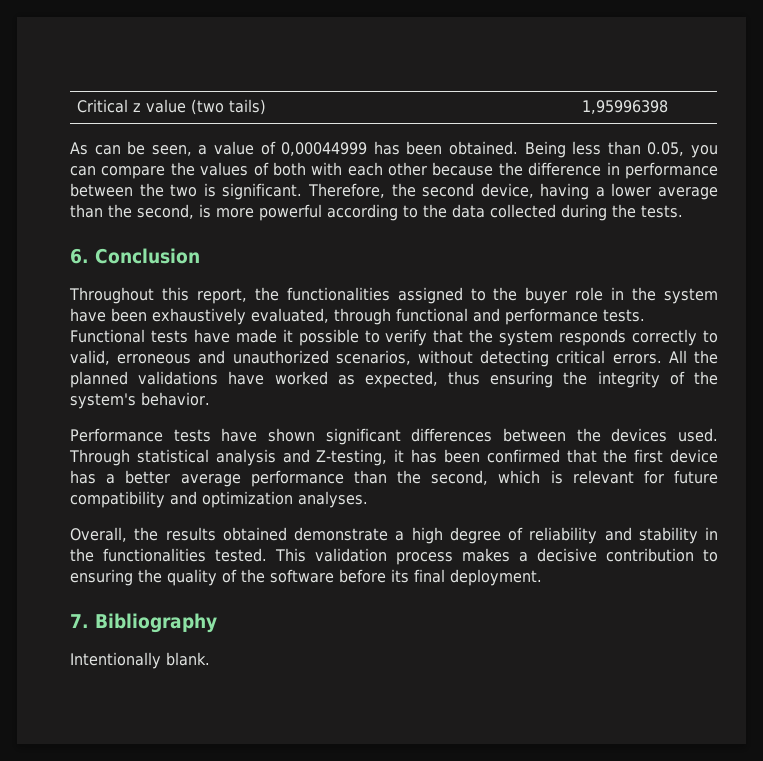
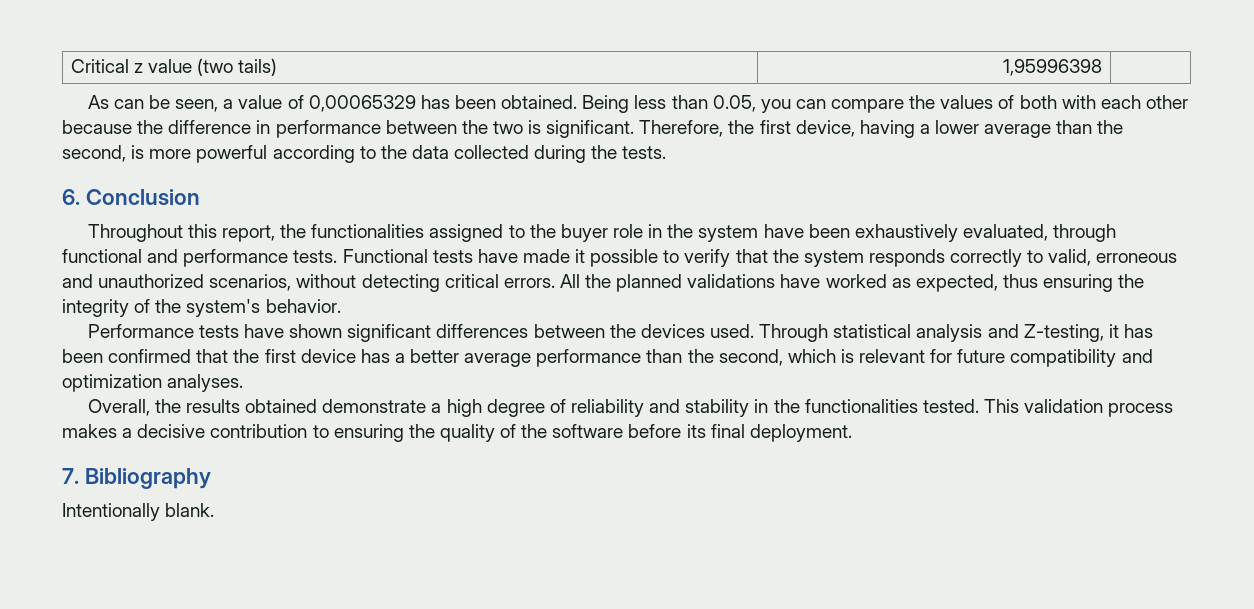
- As can be seen, a value of 0,00044999 has been obtained.
+ As can be seen, a value of 0,00065329 has been obtained.
- Therefore, the second device, having a lower average than the second, is more powerful according to the data collected during the tests.
+ Therefore, the first device, having a lower average than the second, is more powerful according to the data collected during the tests.

